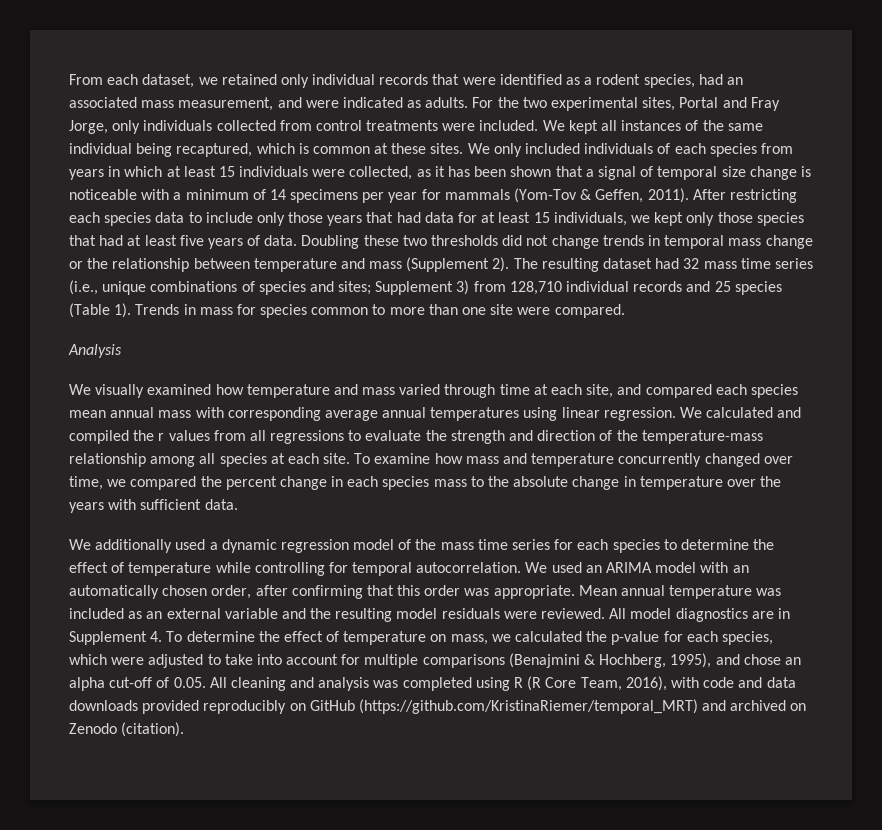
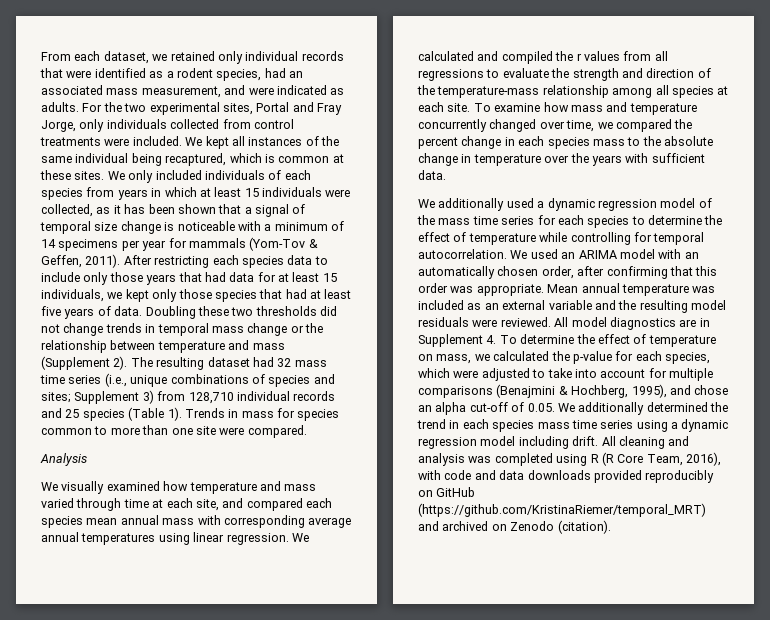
- All model diagnostics are in Supplement 4. To determine the effect of temperature on mass, we calculated the p-value for each species, which were adjusted to take into account for multiple comparisons (Benajmini & Hochberg, 1995), and chose an alpha cut-off of 0.05. All cleaning and analysis was completed using R (R Core Team, 2016), with code and data downloads provided reproducibly on GitHub (https://github.com/KristinaRiemer/temporal_MRT) and archived on Zenodo (citation).
+ All model diagnostics are in Supplement 4. To determine the effect of temperature on mass, we calculated the p-value for each species, which were adjusted to take into account for multiple comparisons (Benajmini & Hochberg, 1995), and chose an alpha cut-off of 0.05. We additionally determined the trend in each species mass time series using a dynamic regression model including drift. All cleaning and analysis was completed using R (R Core Team, 2016), with code and data downloads provided reproducibly on GitHub (https://github.com/KristinaRiemer/temporal_MRT) and archived on Zenodo (citation).

